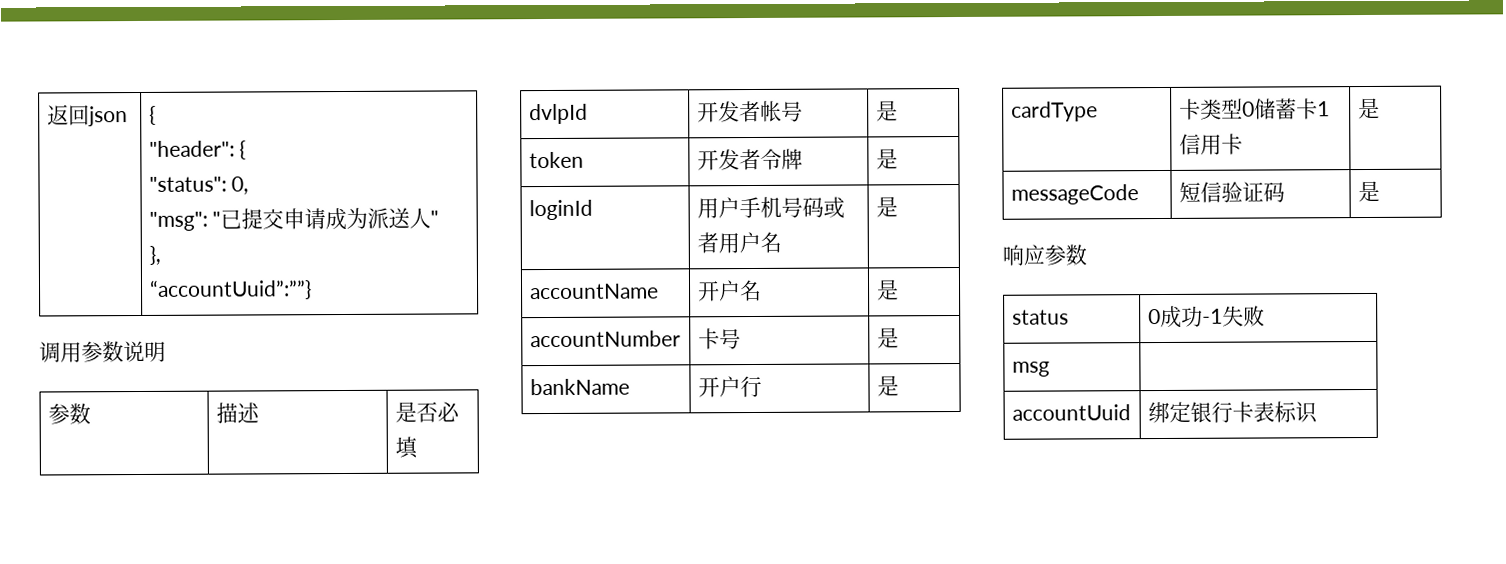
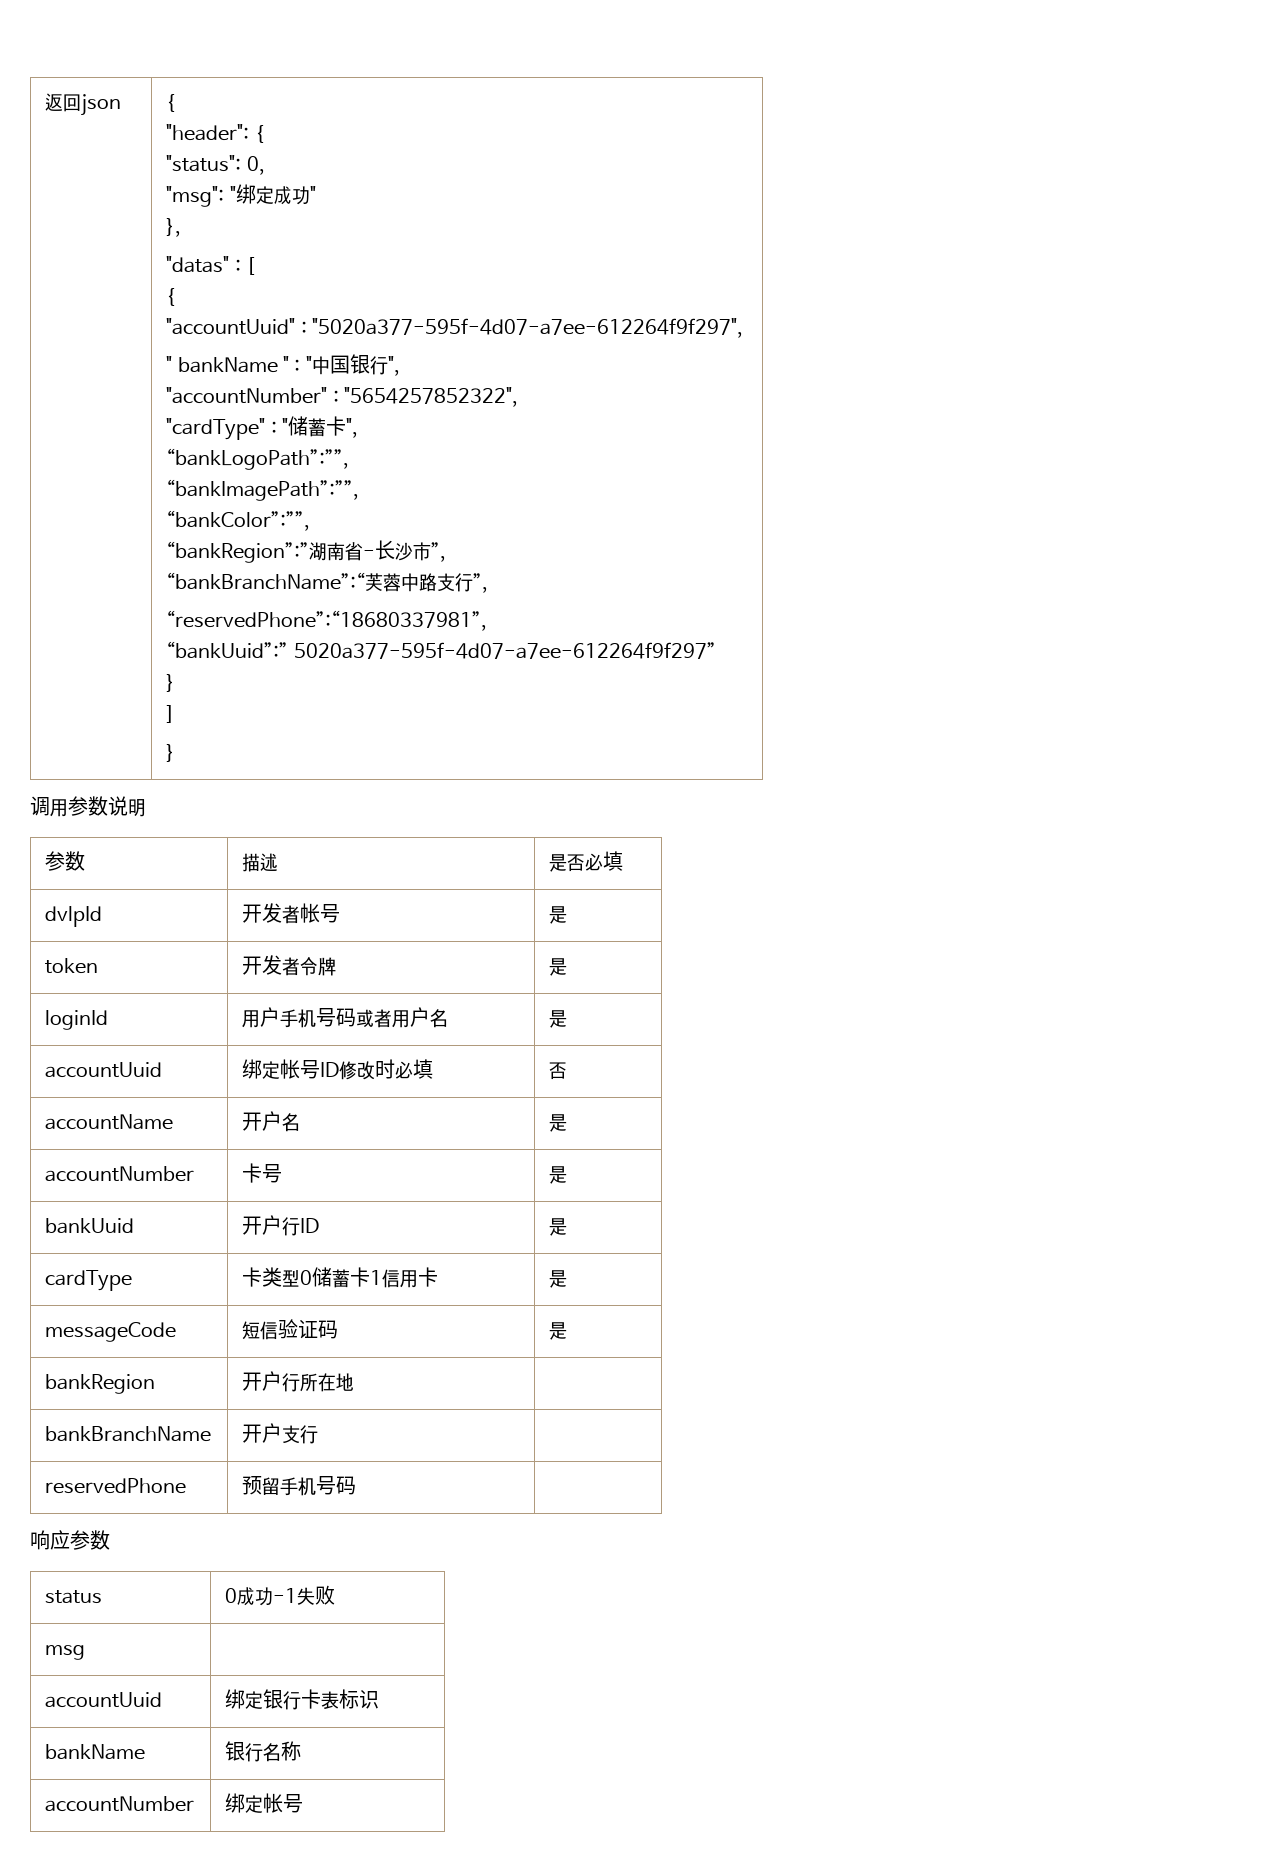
- "msg": "已提交申请成为派送人"
+ "msg": "绑定成功"
  },
- “accountUuid”:””}
+ "datas" : [
+ {
+ "accountUuid" : "5020a377-595f-4d07-a7ee-612264f9f297",
+ " bankName " : "中国银行",
+ "accountNumber" : "5654257852322",
+ "cardType" : "储蓄卡",
+ “bankLogoPath”:””,
+ “bankImagePath”:””,
+ “bankColor”:””,
+ “bankRegion”:”湖南省-长沙市”,
+ “bankBranchName”:“芙蓉中路支行”,
+ “reservedPhone”:“18680337981”,
+ “bankUuid”:” 5020a377-595f-4d07-a7ee-612264f9f297”
+ }
+ ]
+ }
+ accountUuid | 绑定帐号ID修改时必填 | 否
- bankName | 开户行 | 是
+ bankUuid | 开户行ID | 是
+ bankRegion | 开户行所在地 |
+ bankBranchName | 开户支行 |
+ reservedPhone | 预留手机号码 |
+ bankName | 银行名称
+ accountNumber | 绑定帐号

